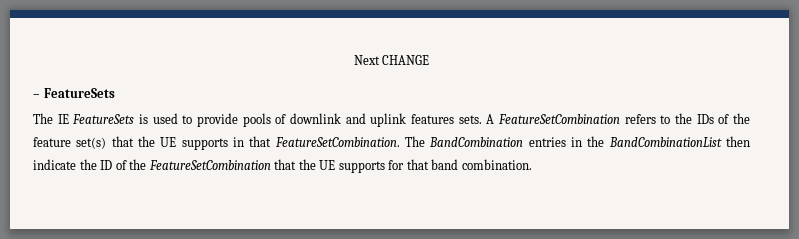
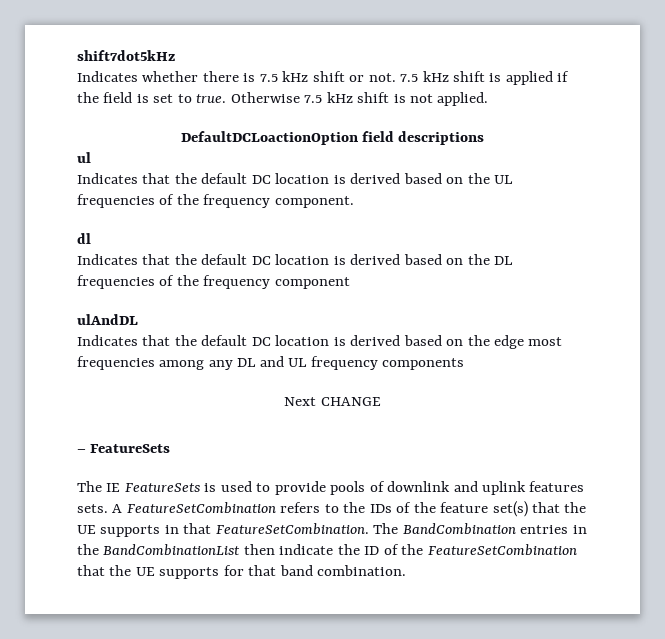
+ shift7dot5kHz
+ Indicates whether there is 7.5 kHz shift or not. 7.5 kHz shift is applied if the field is set to true. Otherwise 7.5 kHz shift is not applied.
+ DefaultDCLoactionOption field descriptions
+ ul
+ Indicates that the default DC location is derived based on the UL frequencies of the frequency component.
+ dl
+ Indicates that the default DC location is derived based on the DL frequencies of the frequency component
+ ulAndDL
+ Indicates that the default DC location is derived based on the edge most frequencies among any DL and UL frequency components

